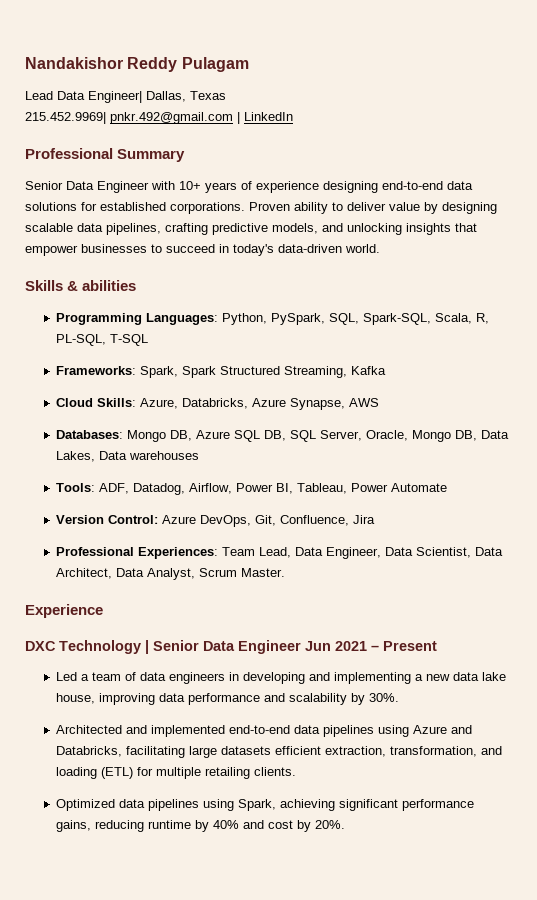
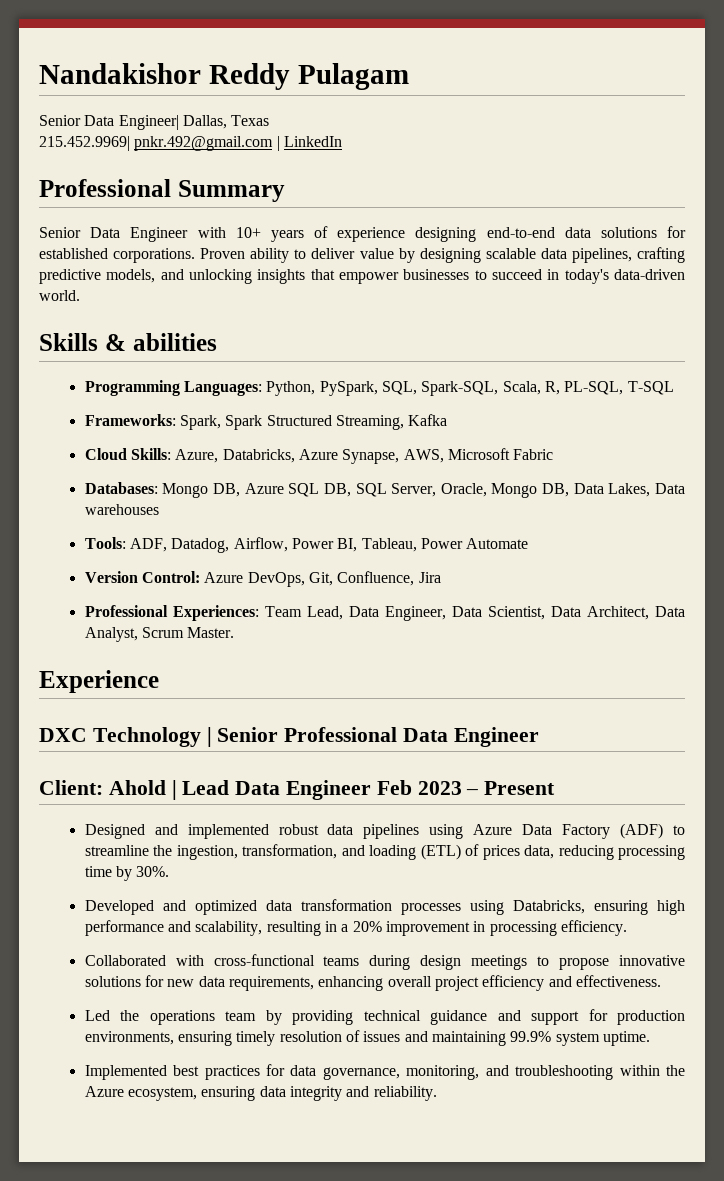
- Lead Data Engineer| Dallas, Texas
+ Senior Data Engineer| Dallas, Texas
- Cloud Skills: Azure, Databricks, Azure Synapse, AWS
+ Cloud Skills: Azure, Databricks, Azure Synapse, AWS, Microsoft Fabric
- DXC Technology | Senior Data Engineer Jun 2021 – Present
- Led a team of data engineers in developing and implementing a new data lake house, improving data performance and scalability by 30%.
- Architected and implemented end-to-end data pipelines using Azure and Databricks, facilitating large datasets efficient extraction, transformation, and loading (ETL) for multiple retailing clients.
- Optimized data pipelines using Spark, achieving significant performance gains, reducing runtime by 40% and cost by 20%.
+ DXC Technology | Senior Professional Data Engineer
+ Client: Ahold | Lead Data Engineer Feb 2023 – Present
+ Designed and implemented robust data pipelines using Azure Data Factory (ADF) to streamline the ingestion, transformation, and loading (ETL) of prices data, reducing processing time by 30%.
+ Developed and optimized data transformation processes using Databricks, ensuring high performance and scalability, resulting in a 20% improvement in processing efficiency.
+ Collaborated with cross-functional teams during design meetings to propose innovative solutions for new data requirements, enhancing overall project efficiency and effectiveness.
+ Led the operations team by providing technical guidance and support for production environments, ensuring timely resolution of issues and maintaining 99.9% system uptime.
+ Implemented best practices for data governance, monitoring, and troubleshooting within the Azure ecosystem, ensuring data integrity and reliability.

